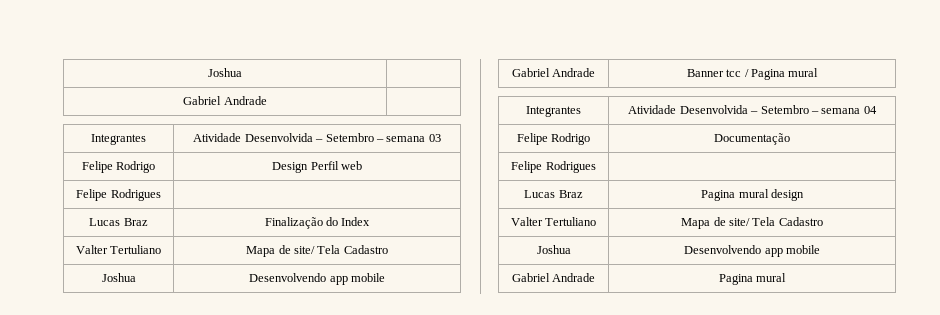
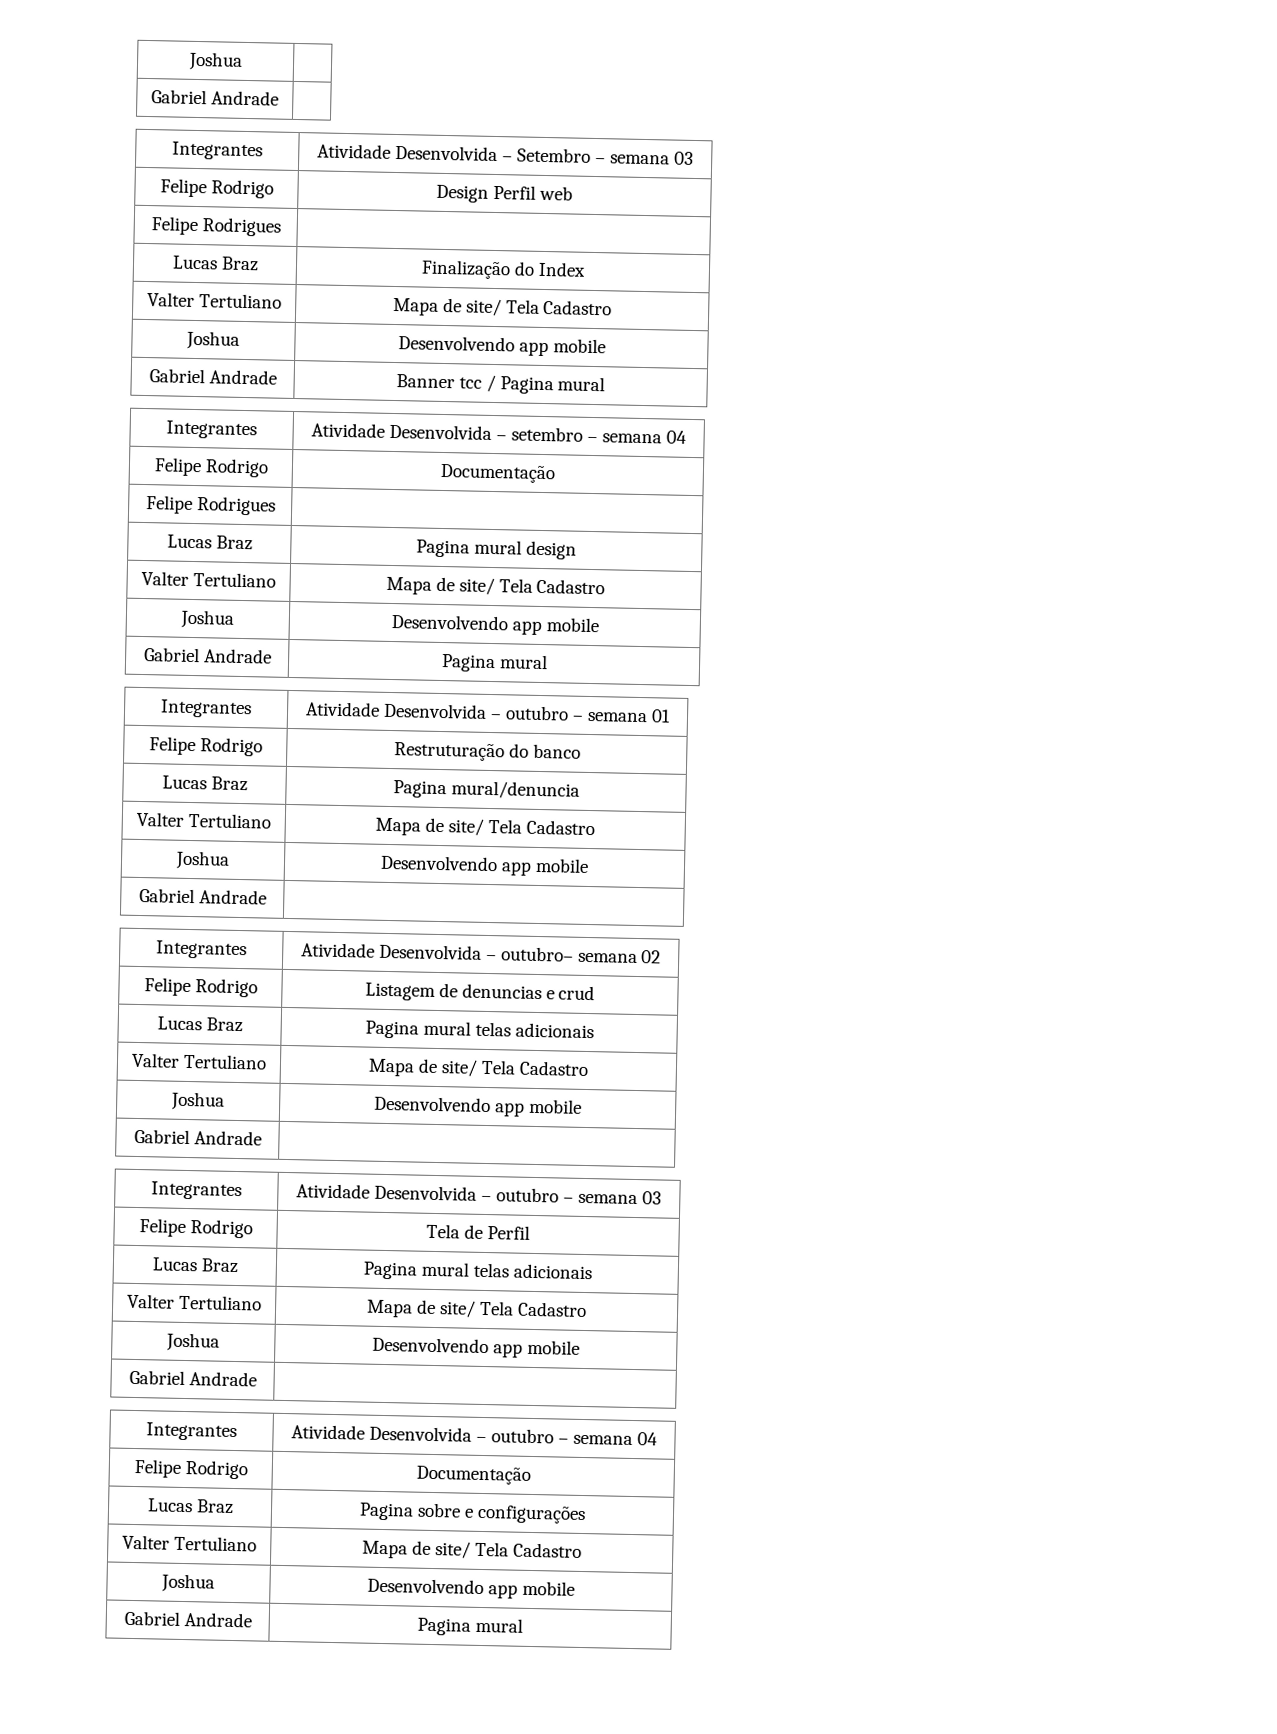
- Integrantes | Atividade Desenvolvida – Setembro – semana 04
+ Integrantes | Atividade Desenvolvida – setembro – semana 04
+ Integrantes | Atividade Desenvolvida – outubro – semana 01
+ Felipe Rodrigo | Restruturação do banco
+ Lucas Braz | Pagina mural/denuncia
+ Valter Tertuliano | Mapa de site/ Tela Cadastro
+ Joshua | Desenvolvendo app mobile
+ Gabriel Andrade |
+ Integrantes | Atividade Desenvolvida – outubro– semana 02
+ Felipe Rodrigo | Listagem de denuncias e crud
+ Lucas Braz | Pagina mural telas adicionais
+ Valter Tertuliano | Mapa de site/ Tela Cadastro
+ Joshua | Desenvolvendo app mobile
+ Gabriel Andrade |
+ Integrantes | Atividade Desenvolvida – outubro – semana 03
+ Felipe Rodrigo | Tela de Perfil
+ Lucas Braz | Pagina mural telas adicionais
+ Valter Tertuliano | Mapa de site/ Tela Cadastro
+ Joshua | Desenvolvendo app mobile
+ Gabriel Andrade |
+ Integrantes | Atividade Desenvolvida – outubro – semana 04
+ Felipe Rodrigo | Documentação
+ Lucas Braz | Pagina sobre e configurações
+ Valter Tertuliano | Mapa de site/ Tela Cadastro
+ Joshua | Desenvolvendo app mobile
+ Gabriel Andrade | Pagina mural

